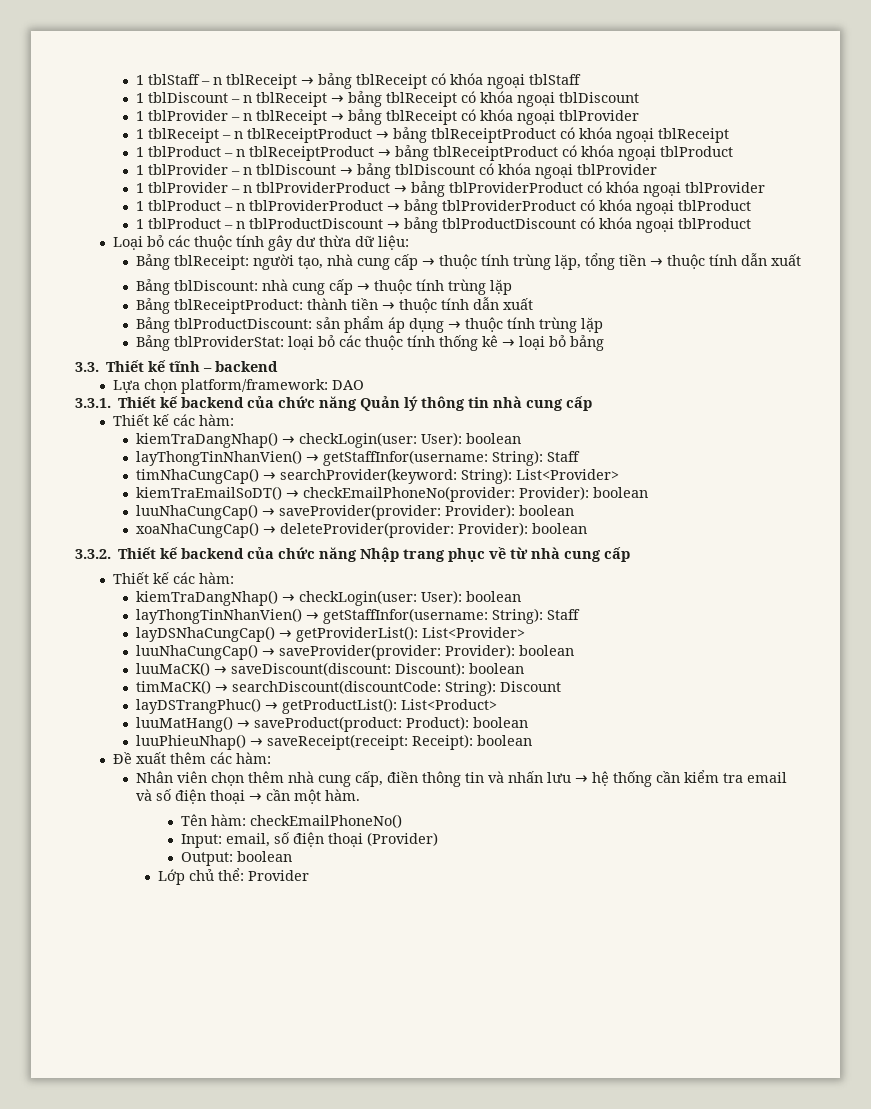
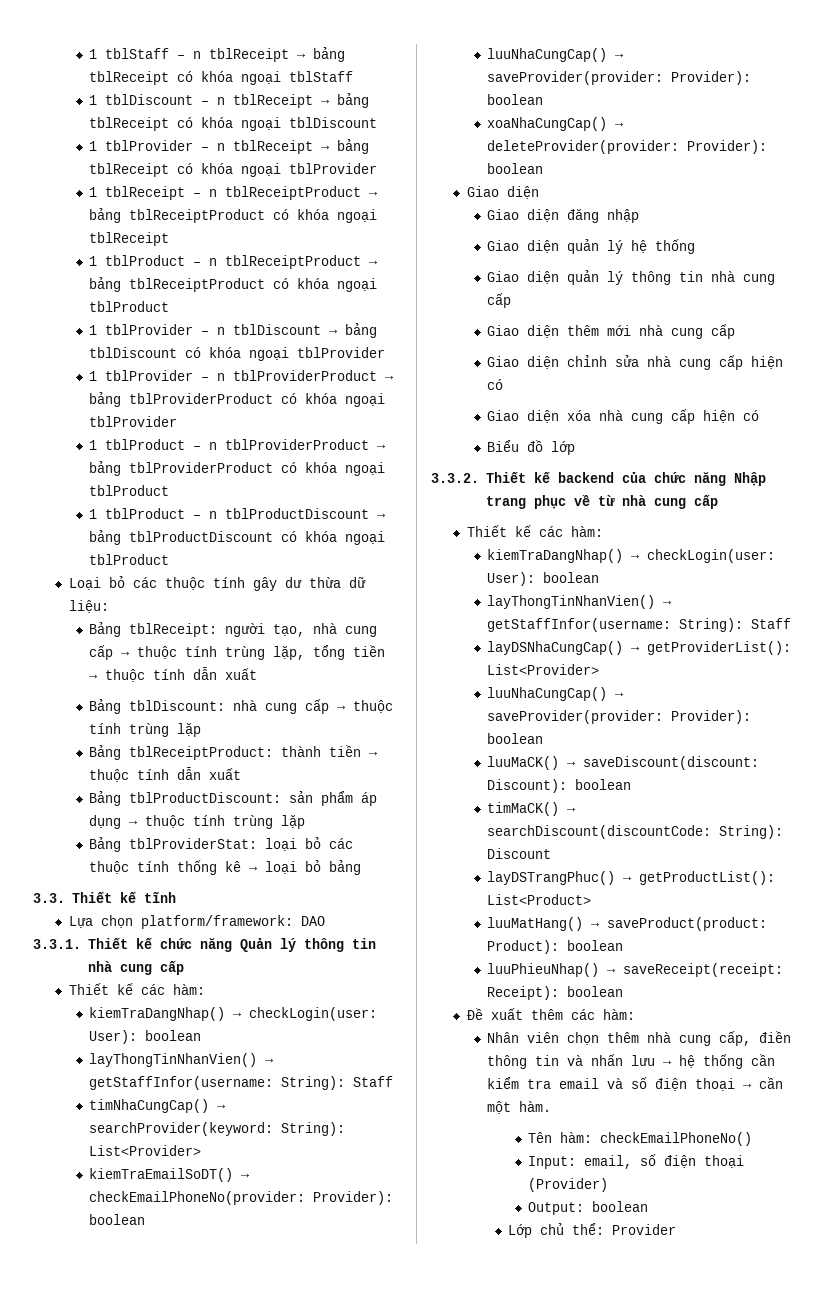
- 3.3. Thiết kế tĩnh – backend
+ 3.3. Thiết kế tĩnh
- 3.3.1. Thiết kế backend của chức năng Quản lý thông tin nhà cung cấp
+ 3.3.1. Thiết kế chức năng Quản lý thông tin nhà cung cấp
  xoaNhaCungCap() → deleteProvider(provider: Provider): boolean
+ Giao diện
+ Giao diện đăng nhập
+ Giao diện quản lý hệ thống
+ Giao diện quản lý thông tin nhà cung cấp
+ Giao diện thêm mới nhà cung cấp
+ Giao diện chỉnh sửa nhà cung cấp hiện có
+ Giao diện xóa nhà cung cấp hiện có
+ Biểu đồ lớp

